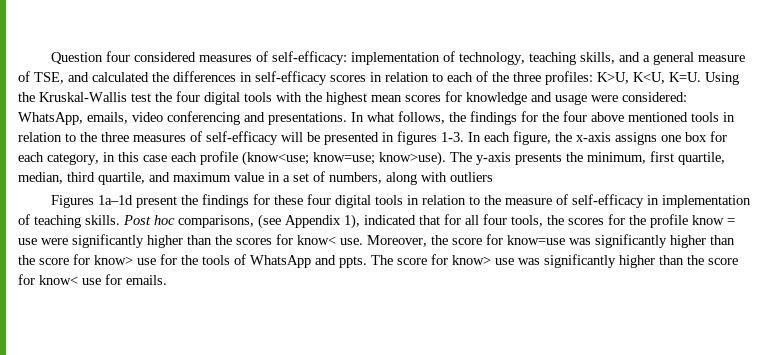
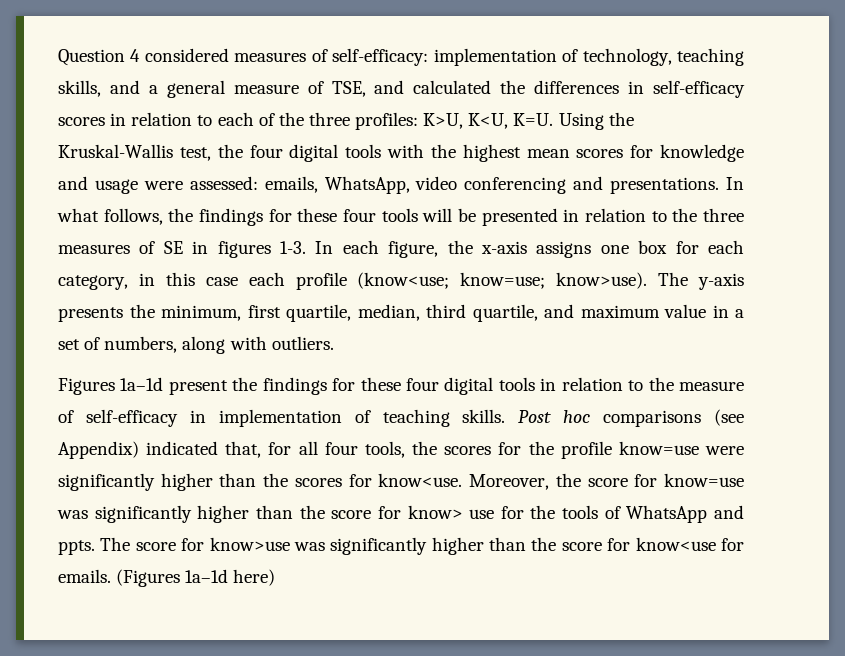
- Question four considered measures of self-efficacy: implementation of technology, teaching skills, and a general measure of TSE, and calculated the differences in self-efficacy scores in relation to each of the three profiles: K>U, K<U, K=U. Using the Kruskal-Wallis test the four digital tools with the highest mean scores for knowledge and usage were considered: WhatsApp, emails, video conferencing and presentations.
+ Question 4 considered measures of self-efficacy: implementation of technology, teaching skills, and a general measure of TSE, and calculated the differences in self-efficacy scores in relation to each of the three profiles: K>U, K<U, K=U. Using the Kruskal-Wallis test, the four digital tools with the highest mean scores for knowledge and usage were assessed: emails, WhatsApp, video conferencing and presentations.
- In what follows, the findings for the four above mentioned tools in relation to the three measures of self-efficacy will be presented in figures 1-3.
+ In what follows, the findings for these four tools will be presented in relation to the three measures of SE in figures 1-3.
- The y-axis presents the minimum, first quartile, median, third quartile, and maximum value in a set of numbers, along with outliers
+ The y-axis presents the minimum, first quartile, median, third quartile, and maximum value in a set of numbers, along with outliers.
- Post hoc comparisons, (see Appendix 1), indicated that for all four tools, the scores for the profile know = use were significantly higher than the scores for know< use.
+ Post hoc comparisons (see Appendix) indicated that, for all four tools, the scores for the profile know=use were significantly higher than the scores for know<use.
- The score for know> use was significantly higher than the score for know< use for emails.
+ The score for know>use was significantly higher than the score for know<use for emails. (Figures 1a–1d here)

